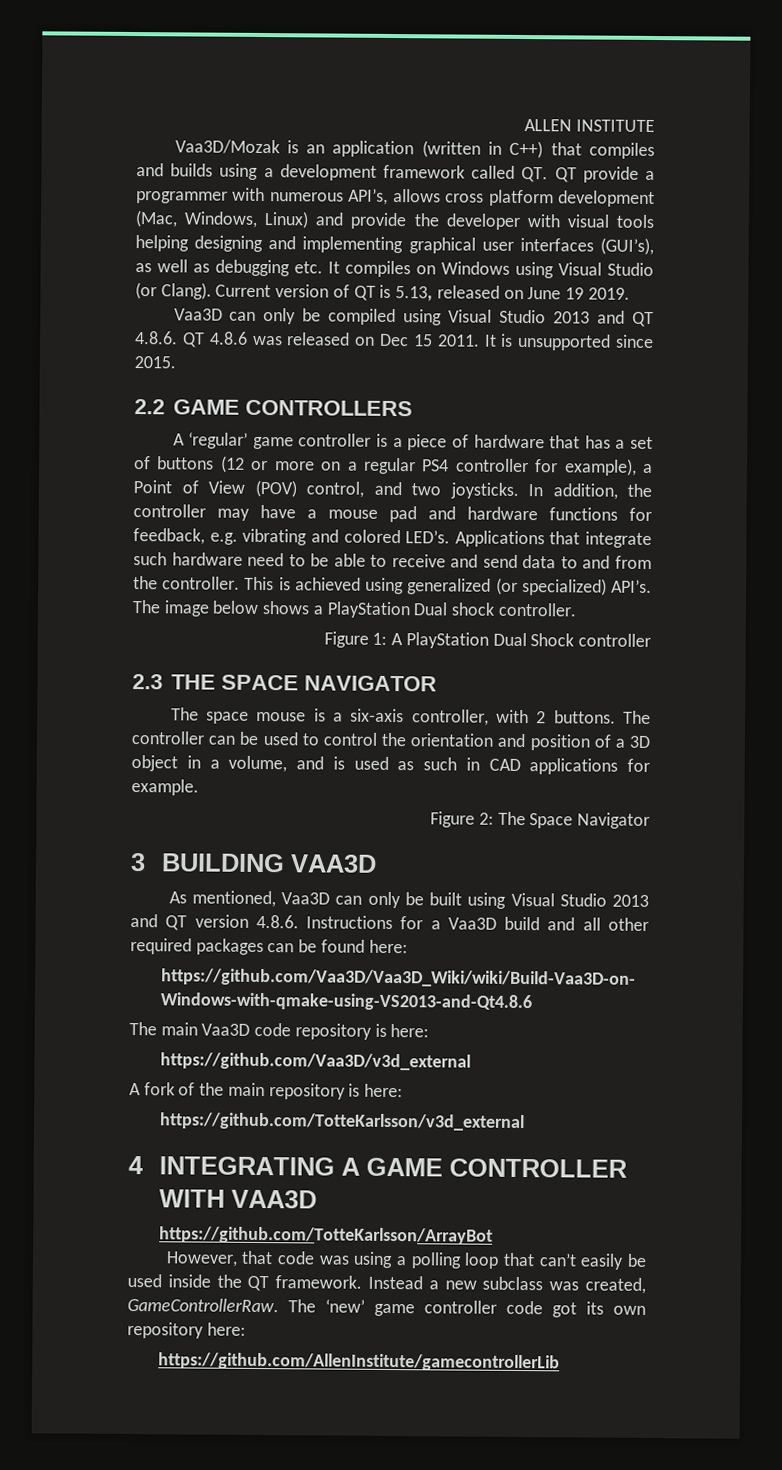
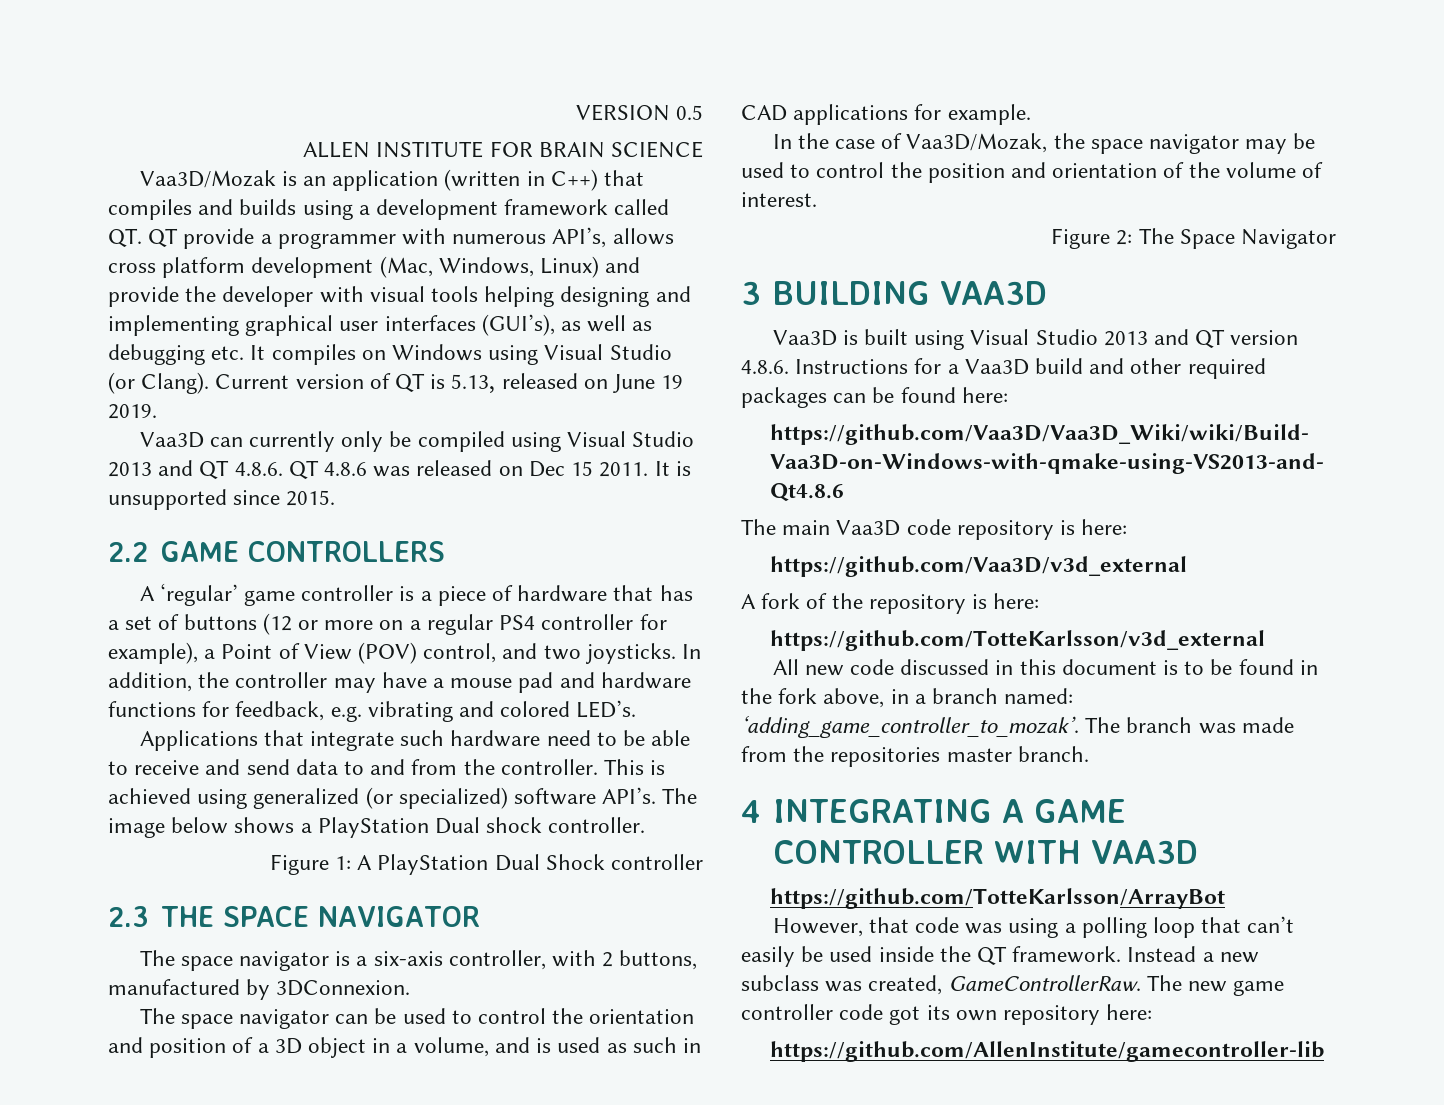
+ VERSION 0.5
- ALLEN INSTITUTE
+ ALLEN INSTITUTE FOR BRAIN SCIENCE
- Vaa3D can only be compiled using Visual Studio 2013 and QT 4.8.6. QT 4.8.6 was released on Dec 15 2011.
+ Vaa3D can currently only be compiled using Visual Studio 2013 and QT 4.8.6. QT 4.8.6 was released on Dec 15 2011.
- In addition, the controller may have a mouse pad and hardware functions for feedback, e.g. vibrating and colored LED’s. Applications that integrate such hardware need to be able to receive and send data to and from the controller.
+ In addition, the controller may have a mouse pad and hardware functions for feedback, e.g. vibrating and colored LED’s.
+ Applications that integrate such hardware need to be able to receive and send data to and from the controller.
- This is achieved using generalized (or specialized) API’s.
+ This is achieved using generalized (or specialized) software API’s.
- The space mouse is a six-axis controller, with 2 buttons. The controller can be used to control the orientation and position of a 3D object in a volume, and is used as such in CAD applications for example.
+ The space navigator is a six-axis controller, with 2 buttons, manufactured by 3DConnexion.
+ The space navigator can be used to control the orientation and position of a 3D object in a volume, and is used as such in CAD applications for example.
+ In the case of Vaa3D/Mozak, the space navigator may be used to control the position and orientation of the volume of interest.
- As mentioned, Vaa3D can only be built using Visual Studio 2013 and QT version 4.8.6. Instructions for a Vaa3D build and all other required packages can be found here:
+ Vaa3D is built using Visual Studio 2013 and QT version 4.8.6. Instructions for a Vaa3D build and other required packages can be found here:
- A fork of the main repository is here:
+ A fork of the repository is here:
+ All new code discussed in this document is to be found in the fork above, in a branch named: ‘adding_game_controller_to_mozak’. The branch was made from the repositories master branch.
- The ‘new’ game controller code got its own repository here:
+ The new game controller code got its own repository here:
- https://github.com/AllenInstitute/gamecontrollerLib
+ https://github.com/AllenInstitute/gamecontroller-lib

